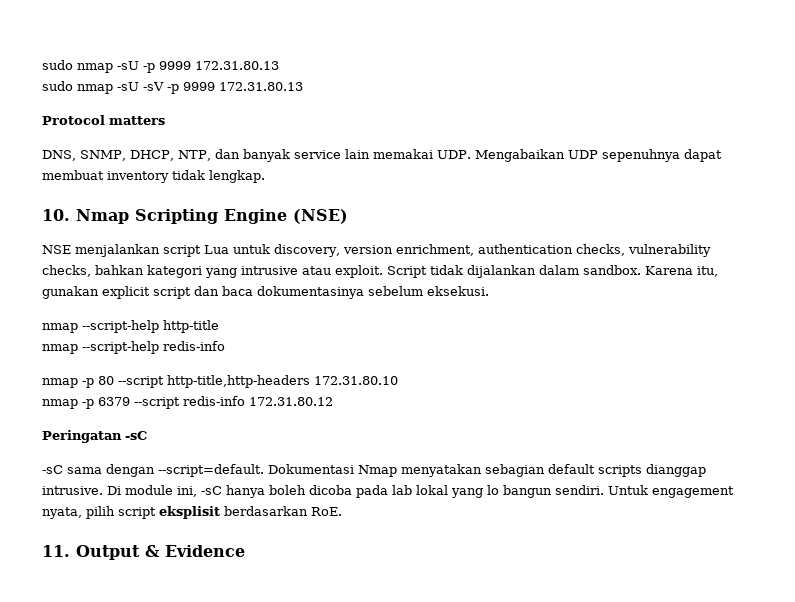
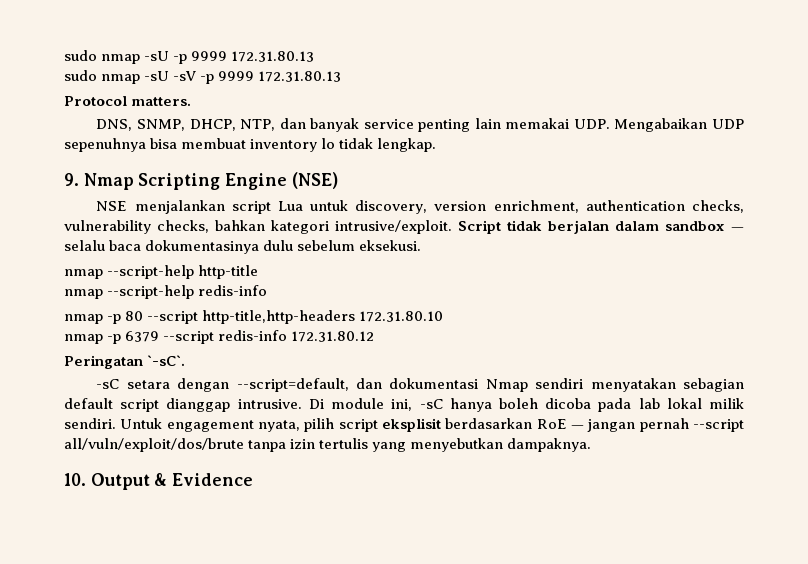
- Protocol matters
+ Protocol matters.
- DNS, SNMP, DHCP, NTP, dan banyak service lain memakai UDP. Mengabaikan UDP sepenuhnya dapat membuat inventory tidak lengkap.
+ DNS, SNMP, DHCP, NTP, dan banyak service penting lain memakai UDP. Mengabaikan UDP sepenuhnya bisa membuat inventory lo tidak lengkap.
- 10. Nmap Scripting Engine (NSE)
+ 9. Nmap Scripting Engine (NSE)
- NSE menjalankan script Lua untuk discovery, version enrichment, authentication checks, vulnerability checks, bahkan kategori yang intrusive atau exploit. Script tidak dijalankan dalam sandbox. Karena itu, gunakan explicit script dan baca dokumentasinya sebelum eksekusi.
+ NSE menjalankan script Lua untuk discovery, version enrichment, authentication checks, vulnerability checks, bahkan kategori intrusive/exploit. Script tidak berjalan dalam sandbox — selalu baca dokumentasinya dulu sebelum eksekusi.
- Peringatan -sC
- -sC sama dengan --script=default. Dokumentasi Nmap menyatakan sebagian default scripts dianggap intrusive.
+ Peringatan `-sC`.
+ -sC setara dengan --script=default, dan dokumentasi Nmap sendiri menyatakan sebagian default script dianggap intrusive.
- Di module ini, -sC hanya boleh dicoba pada lab lokal yang lo bangun sendiri.
+ Di module ini, -sC hanya boleh dicoba pada lab lokal milik sendiri.
- Untuk engagement nyata, pilih script eksplisit berdasarkan RoE.
- 11. Output & Evidence
+ Untuk engagement nyata, pilih script eksplisit berdasarkan RoE — jangan pernah --script all/vuln/exploit/dos/brute tanpa izin tertulis yang menyebutkan dampaknya.
+ 10. Output & Evidence

